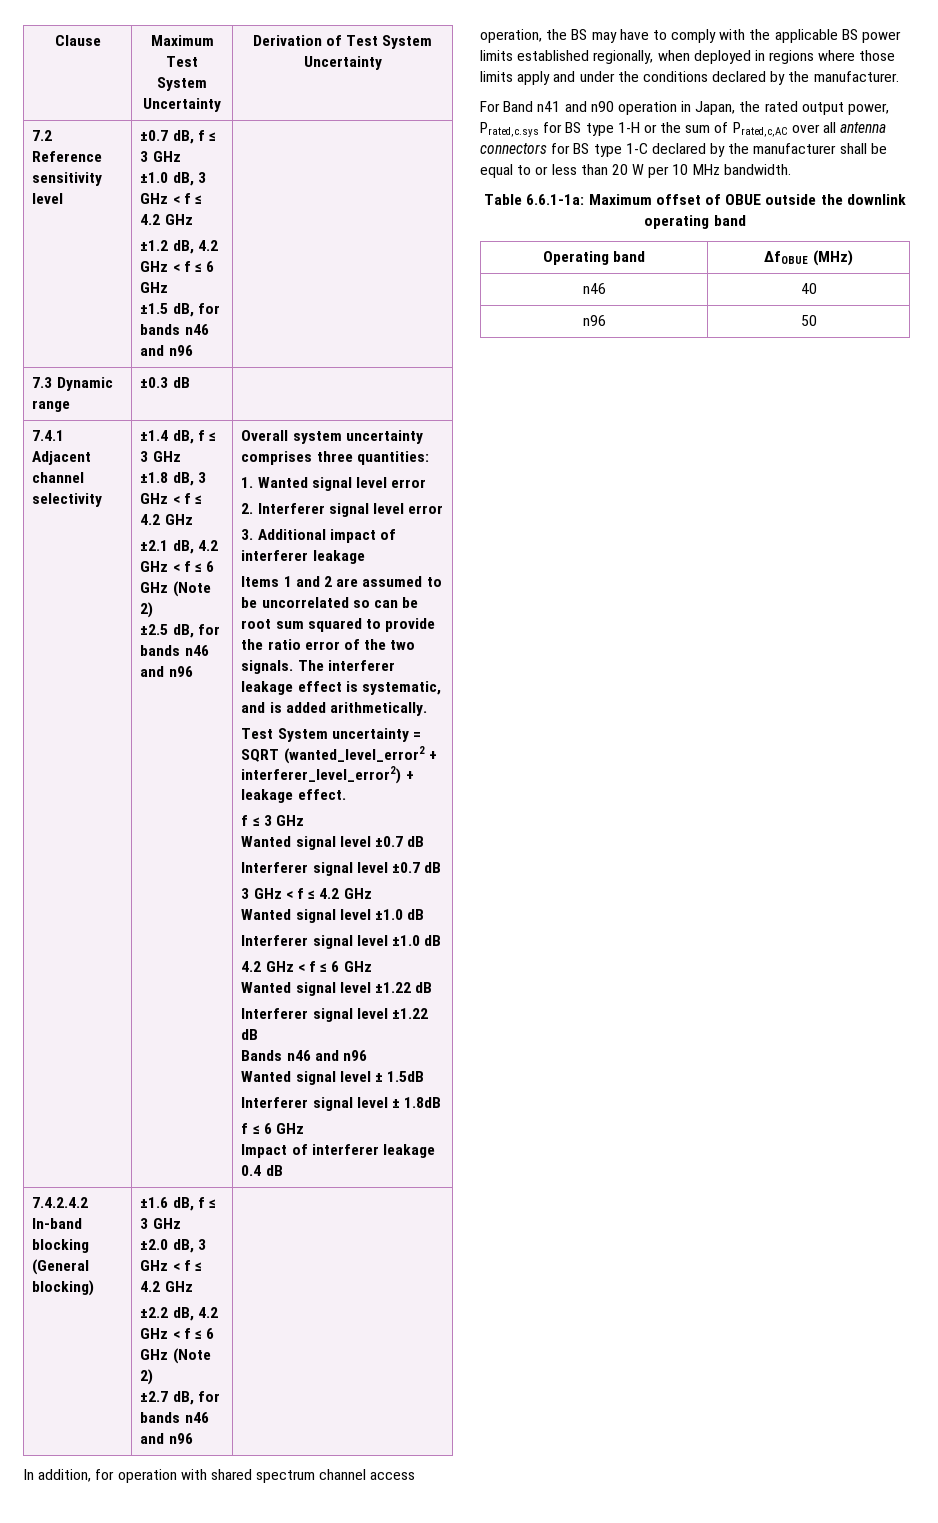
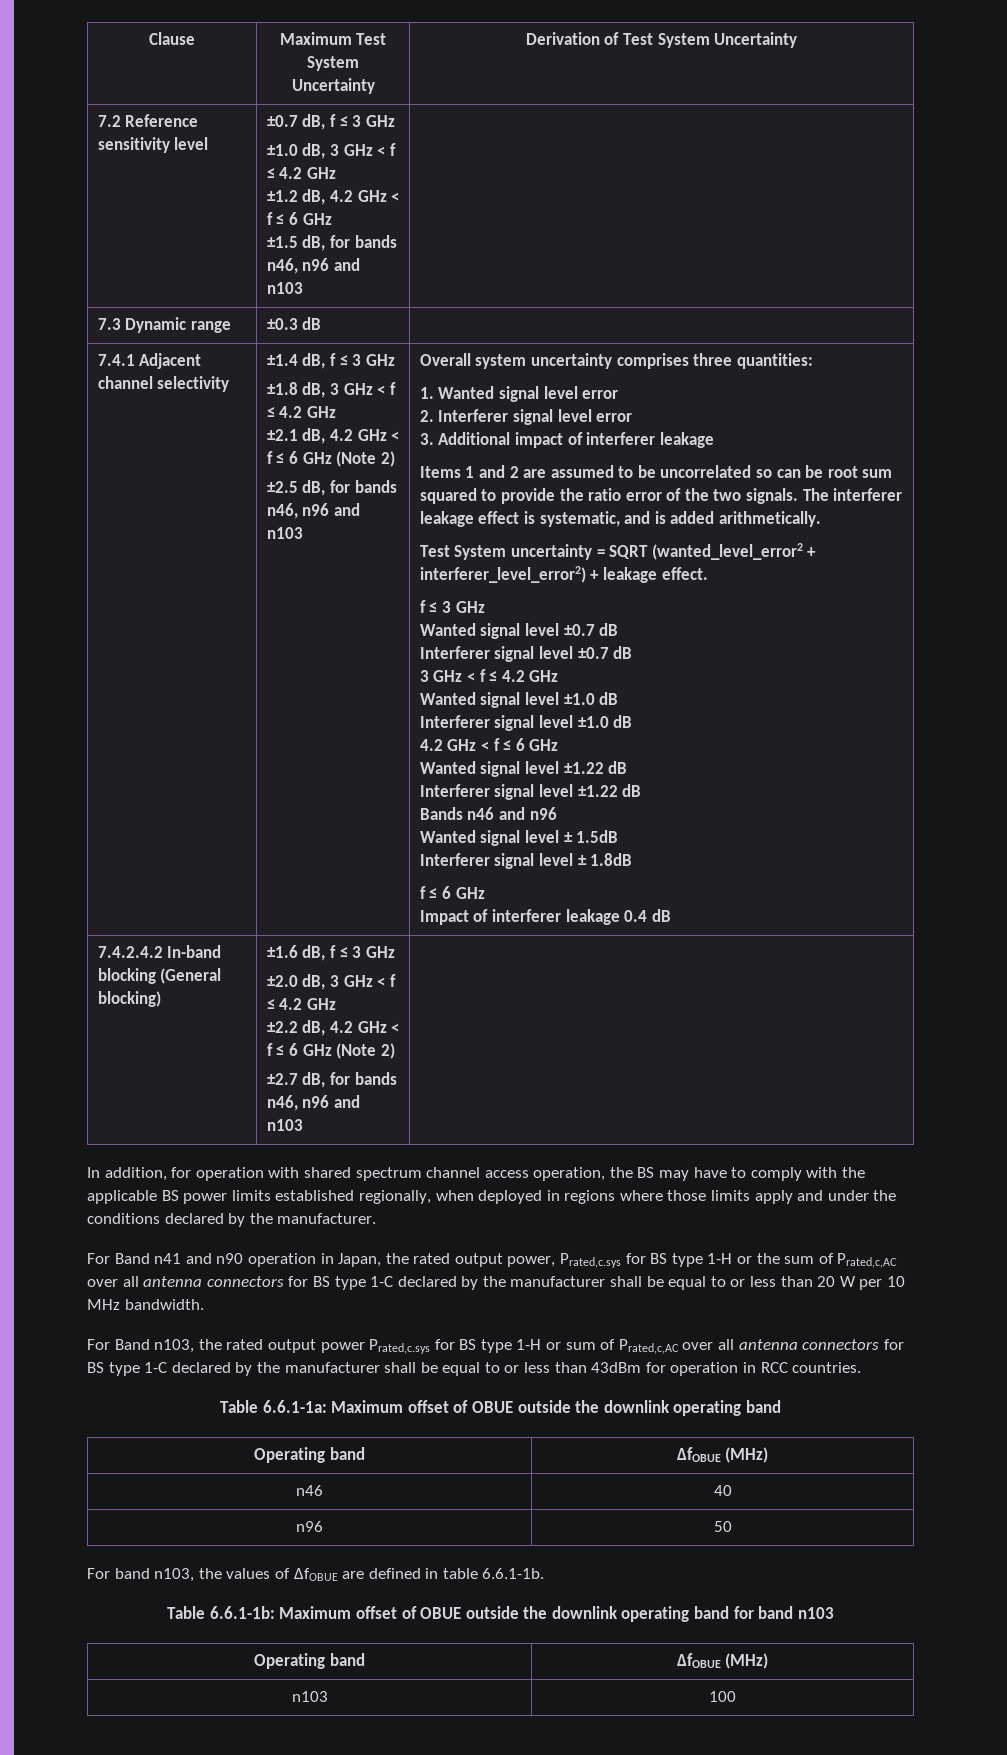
  7.2 Reference sensitivity level | ±0.7 dB, f ≤ 3 GHz
  ±1.0 dB, 3 GHz < f ≤ 4.2 GHz
  ±1.2 dB, 4.2 GHz < f ≤ 6 GHz
- ±1.5 dB, for bands n46 and n96 |
+ ±1.5 dB, for bands n46, n96 and n103 |
- ±2.5 dB, for bands n46 and n96
+ ±2.5 dB, for bands n46, n96 and n103
  7.4.2.4.2 In-band blocking (General blocking) | ±1.6 dB, f ≤ 3 GHz
  ±2.0 dB, 3 GHz < f ≤ 4.2 GHz
  ±2.2 dB, 4.2 GHz < f ≤ 6 GHz (Note 2)
- ±2.7 dB, for bands n46 and n96 |
+ ±2.7 dB, for bands n46, n96 and n103 |
+ For Band n103, the rated output power Prated,c.sys for BS type 1-H or sum of Prated,c,AC over all antenna connectors for BS type 1-C declared by the manufacturer shall be equal to or less than 43dBm for operation in RCC countries.
+ For band n103, the values of ΔfOBUE are defined in table 6.6.1-1b.
+ Table 6.6.1-1b: Maximum offset of OBUE outside the downlink operating band for band n103
+ Operating band | ΔfOBUE (MHz)
+ n103 | 100

